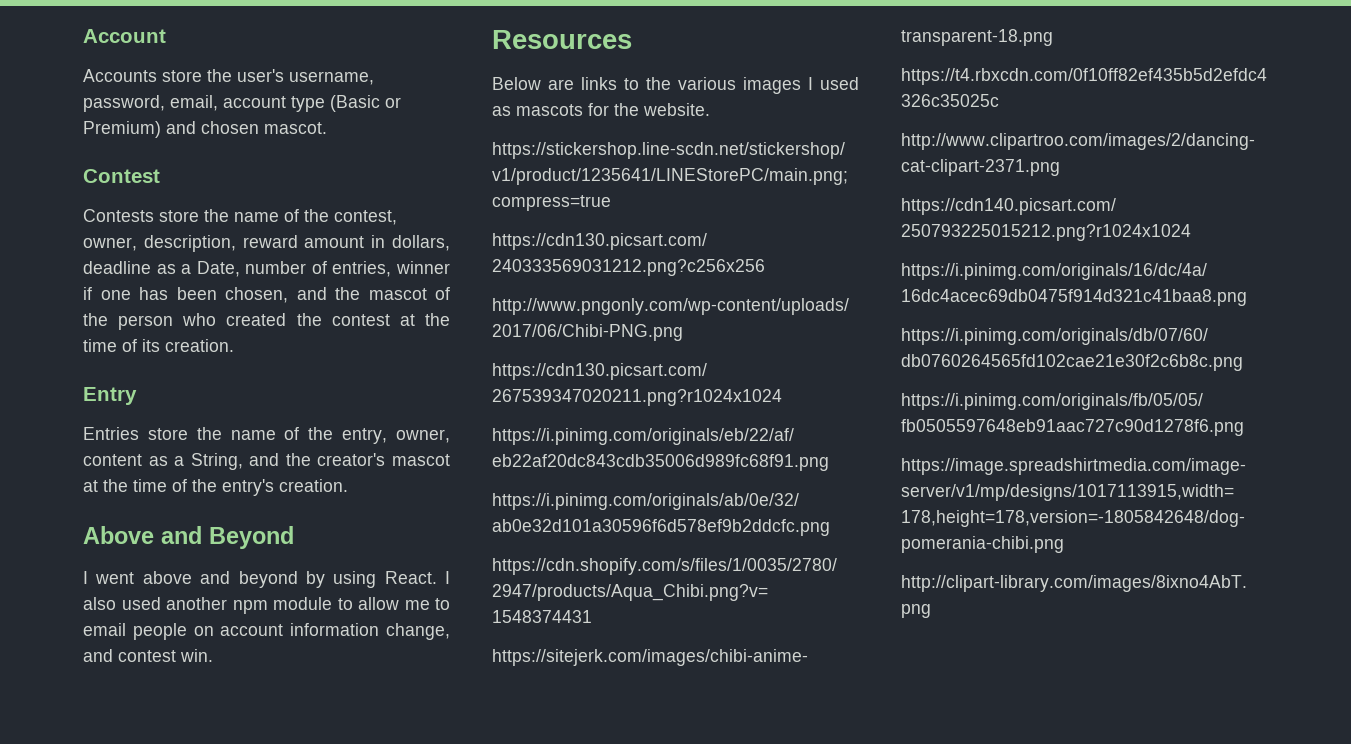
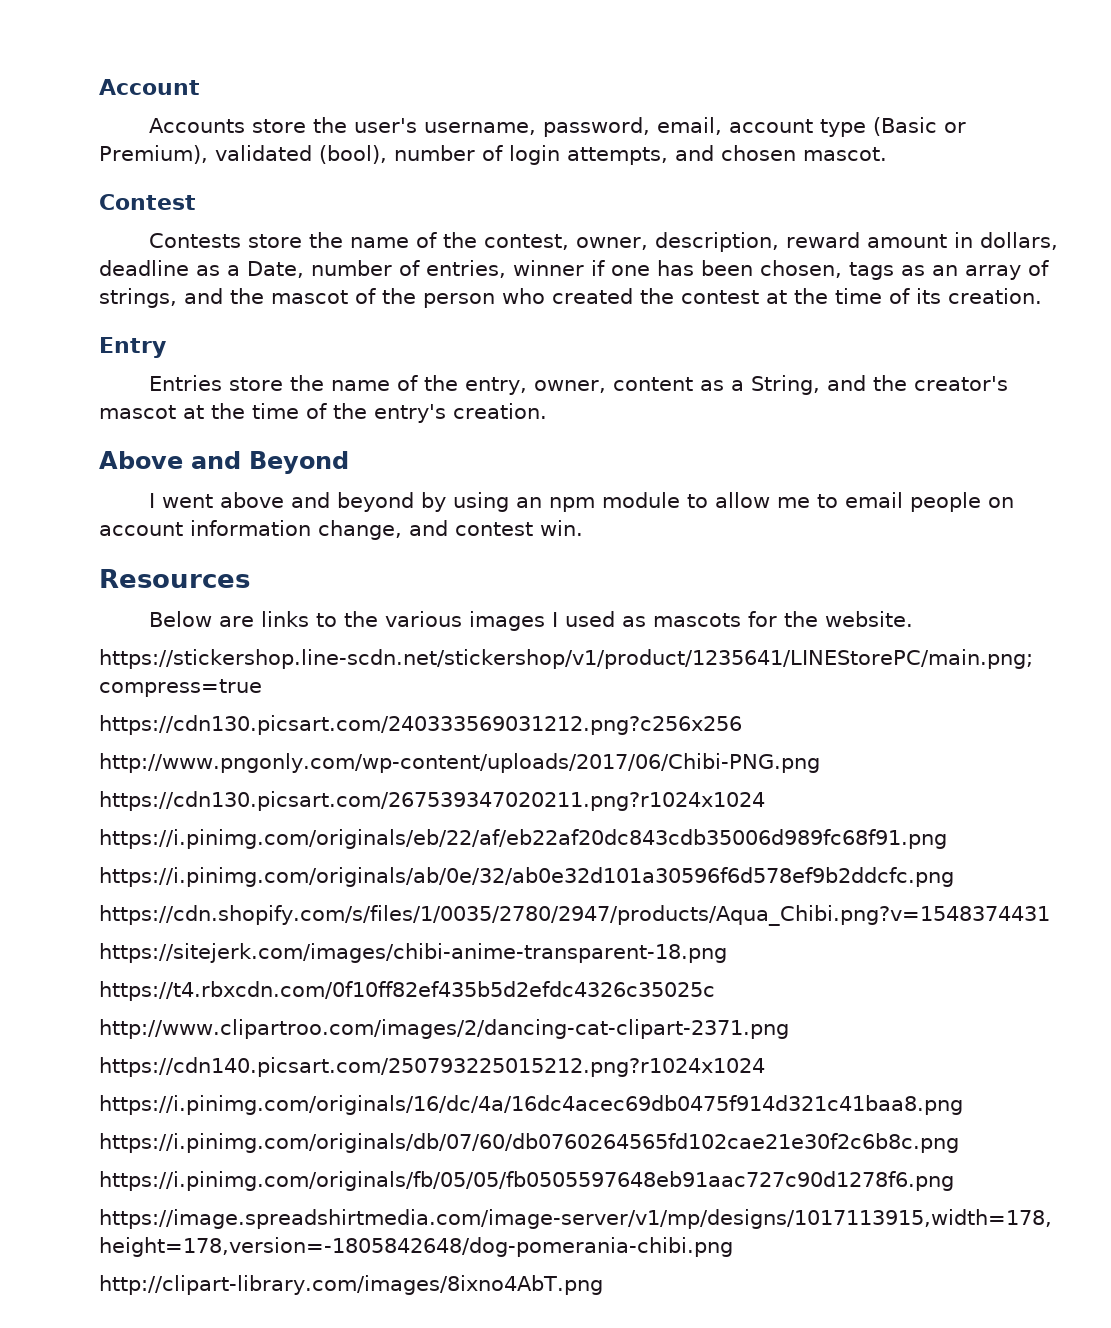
- Accounts store the user's username, password, email, account type (Basic or Premium) and chosen mascot.
+ Accounts store the user's username, password, email, account type (Basic or Premium), validated (bool), number of login attempts, and chosen mascot.
- Contests store the name of the contest, owner, description, reward amount in dollars, deadline as a Date, number of entries, winner if one has been chosen, and the mascot of the person who created the contest at the time of its creation.
+ Contests store the name of the contest, owner, description, reward amount in dollars, deadline as a Date, number of entries, winner if one has been chosen, tags as an array of strings, and the mascot of the person who created the contest at the time of its creation.
- I went above and beyond by using React. I also used another npm module to allow me to email people on account information change, and contest win.
+ I went above and beyond by using an npm module to allow me to email people on account information change, and contest win.

